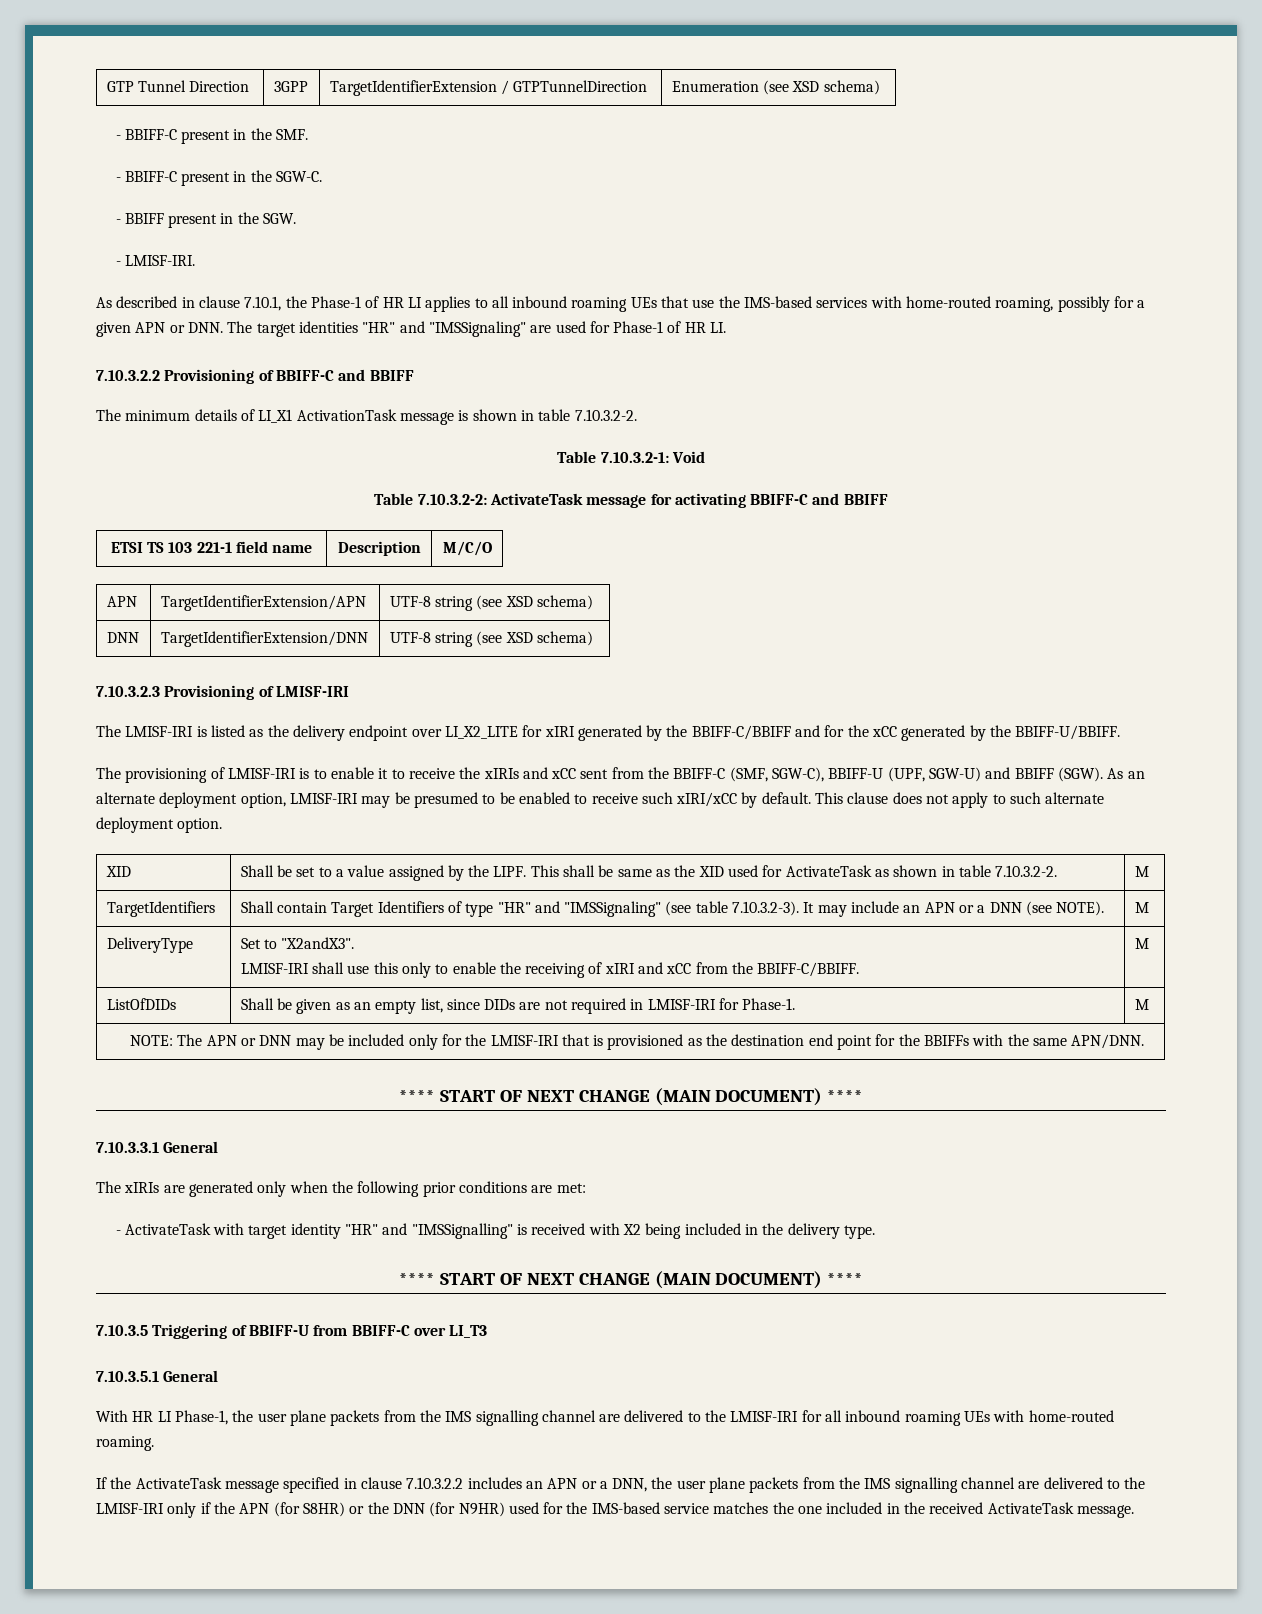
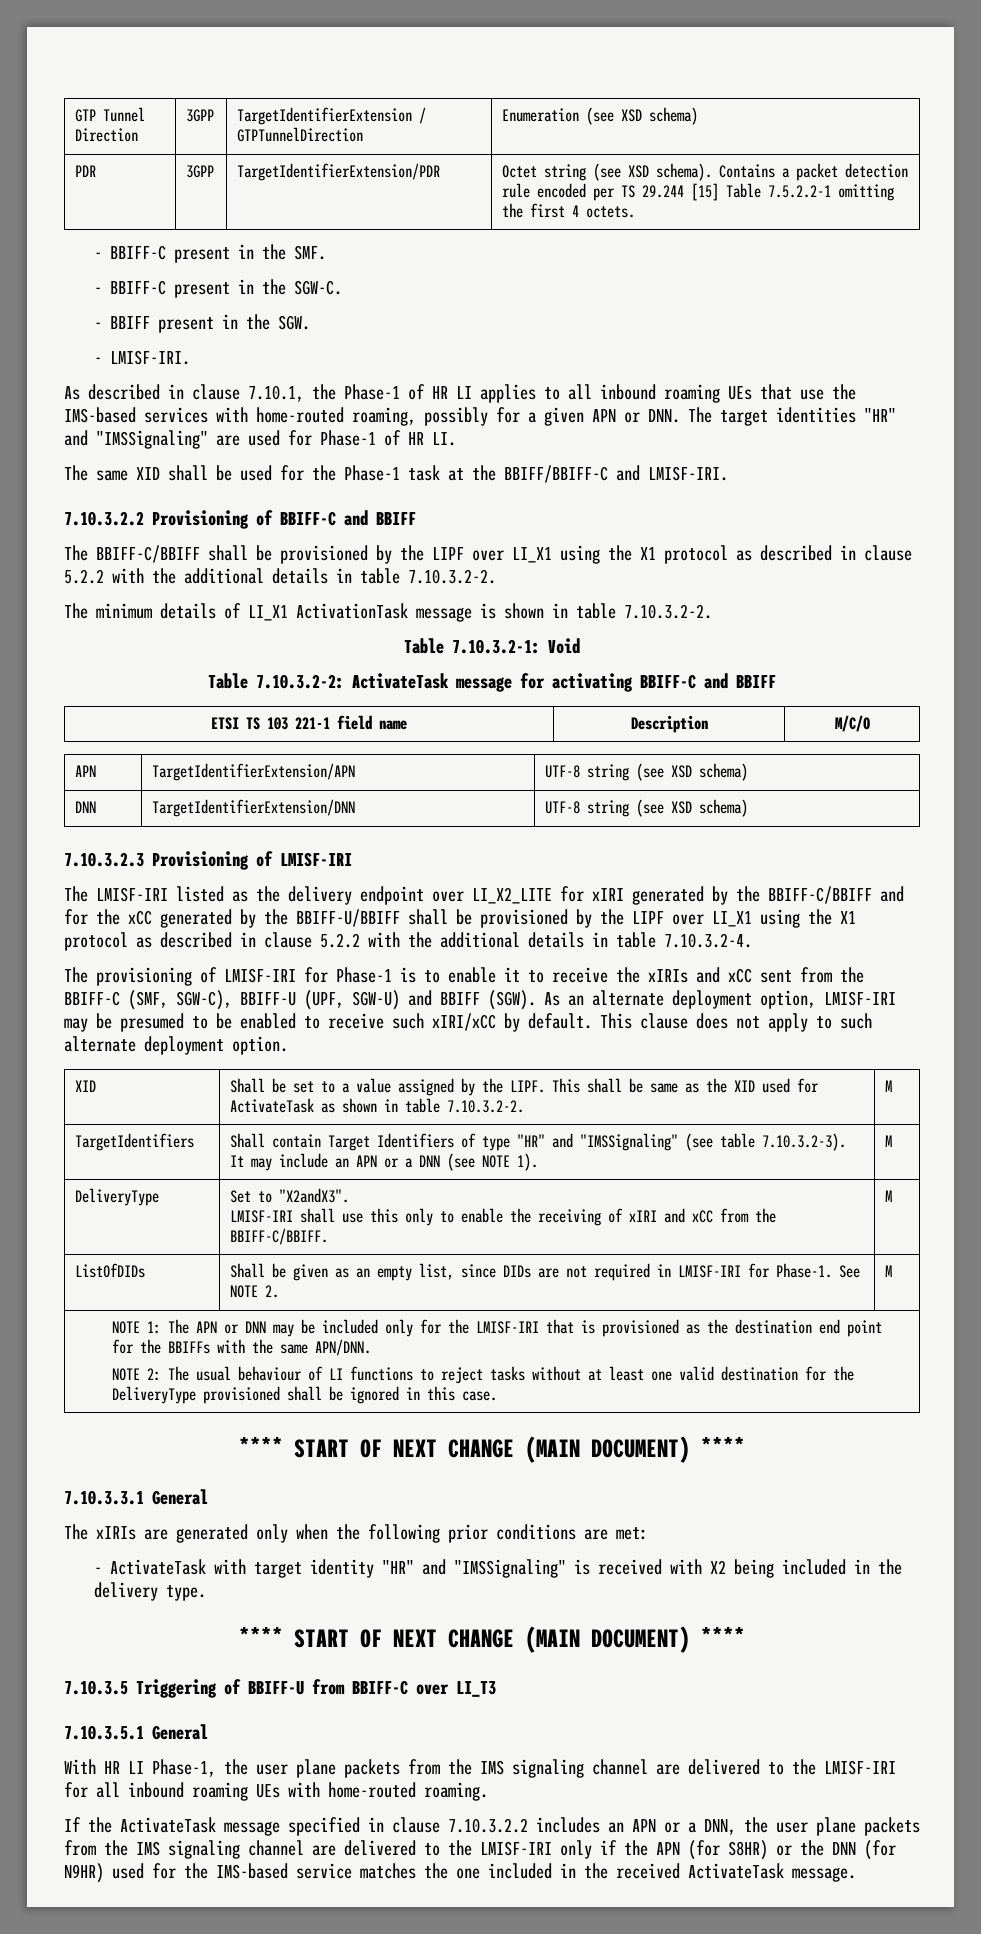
+ PDR | 3GPP | TargetIdentifierExtension/PDR | Octet string (see XSD schema). Contains a packet detection rule encoded per TS 29.244 [15] Table 7.5.2.2-1 omitting the first 4 octets.
+ The same XID shall be used for the Phase-1 task at the BBIFF/BBIFF-C and LMISF-IRI.
+ The BBIFF-C/BBIFF shall be provisioned by the LIPF over LI_X1 using the X1 protocol as described in clause 5.2.2 with the additional details in table 7.10.3.2-2.
- The LMISF-IRI is listed as the delivery endpoint over LI_X2_LITE for xIRI generated by the BBIFF-C/BBIFF and for the xCC generated by the BBIFF-U/BBIFF.
+ The LMISF-IRI listed as the delivery endpoint over LI_X2_LITE for xIRI generated by the BBIFF-C/BBIFF and for the xCC generated by the BBIFF-U/BBIFF shall be provisioned by the LIPF over LI_X1 using the X1 protocol as described in clause 5.2.2 with the additional details in table 7.10.3.2-4.
- The provisioning of LMISF-IRI is to enable it to receive the xIRIs and xCC sent from the BBIFF-C (SMF, SGW-C), BBIFF-U (UPF, SGW-U) and BBIFF (SGW).
+ The provisioning of LMISF-IRI for Phase-1 is to enable it to receive the xIRIs and xCC sent from the BBIFF-C (SMF, SGW-C), BBIFF-U (UPF, SGW-U) and BBIFF (SGW).
- TargetIdentifiers | Shall contain Target Identifiers of type "HR" and "IMSSignaling" (see table 7.10.3.2-3). It may include an APN or a DNN (see NOTE). | M
+ TargetIdentifiers | Shall contain Target Identifiers of type "HR" and "IMSSignaling" (see table 7.10.3.2-3). It may include an APN or a DNN (see NOTE 1). | M
- ListOfDIDs | Shall be given as an empty list, since DIDs are not required in LMISF-IRI for Phase-1. | M
- NOTE: The APN or DNN may be included only for the LMISF-IRI that is provisioned as the destination end point for the BBIFFs with the same APN/DNN.
+ ListOfDIDs | Shall be given as an empty list, since DIDs are not required in LMISF-IRI for Phase-1. See NOTE 2. | M
+ NOTE 1: The APN or DNN may be included only for the LMISF-IRI that is provisioned as the destination end point for the BBIFFs with the same APN/DNN.
+ NOTE 2: The usual behaviour of LI functions to reject tasks without at least one valid destination for the DeliveryType provisioned shall be ignored in this case.
- - ActivateTask with target identity "HR" and "IMSSignalling" is received with X2 being included in the delivery type.
+ - ActivateTask with target identity "HR" and "IMSSignaling" is received with X2 being included in the delivery type.
- With HR LI Phase-1, the user plane packets from the IMS signalling channel are delivered to the LMISF-IRI for all inbound roaming UEs with home-routed roaming.
+ With HR LI Phase-1, the user plane packets from the IMS signaling channel are delivered to the LMISF-IRI for all inbound roaming UEs with home-routed roaming.
- If the ActivateTask message specified in clause 7.10.3.2.2 includes an APN or a DNN, the user plane packets from the IMS signalling channel are delivered to the LMISF-IRI only if the APN (for S8HR) or the DNN (for N9HR) used for the IMS-based service matches the one included in the received ActivateTask message.
+ If the ActivateTask message specified in clause 7.10.3.2.2 includes an APN or a DNN, the user plane packets from the IMS signaling channel are delivered to the LMISF-IRI only if the APN (for S8HR) or the DNN (for N9HR) used for the IMS-based service matches the one included in the received ActivateTask message.

